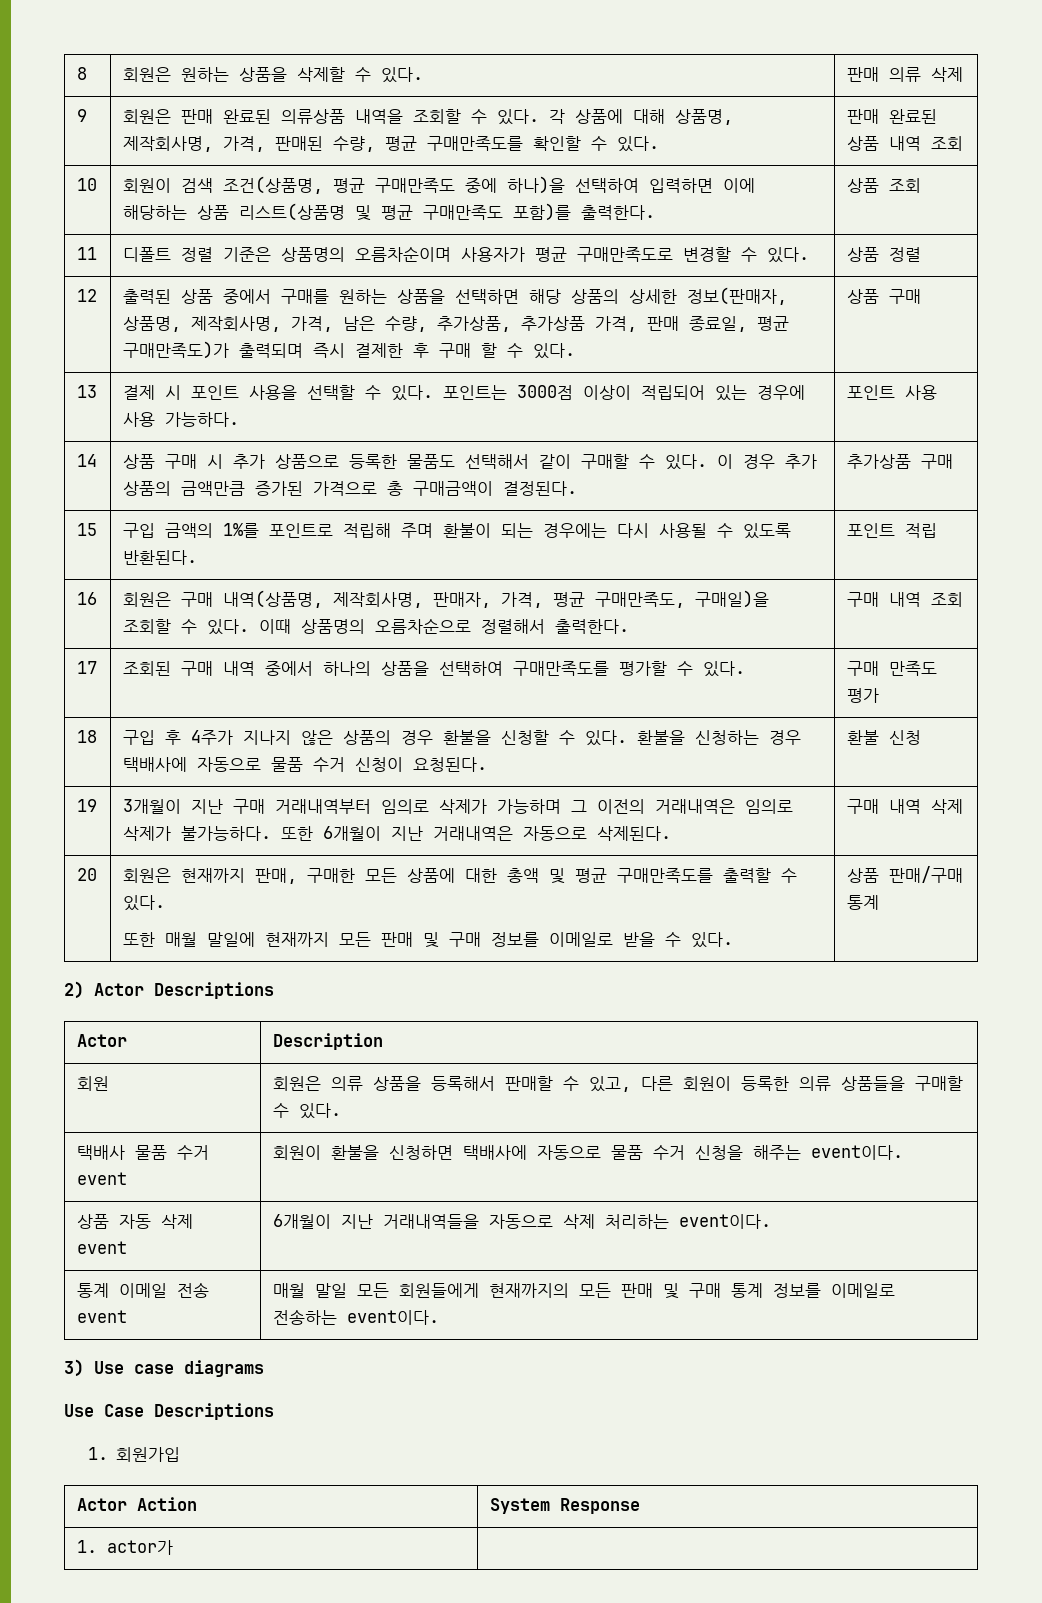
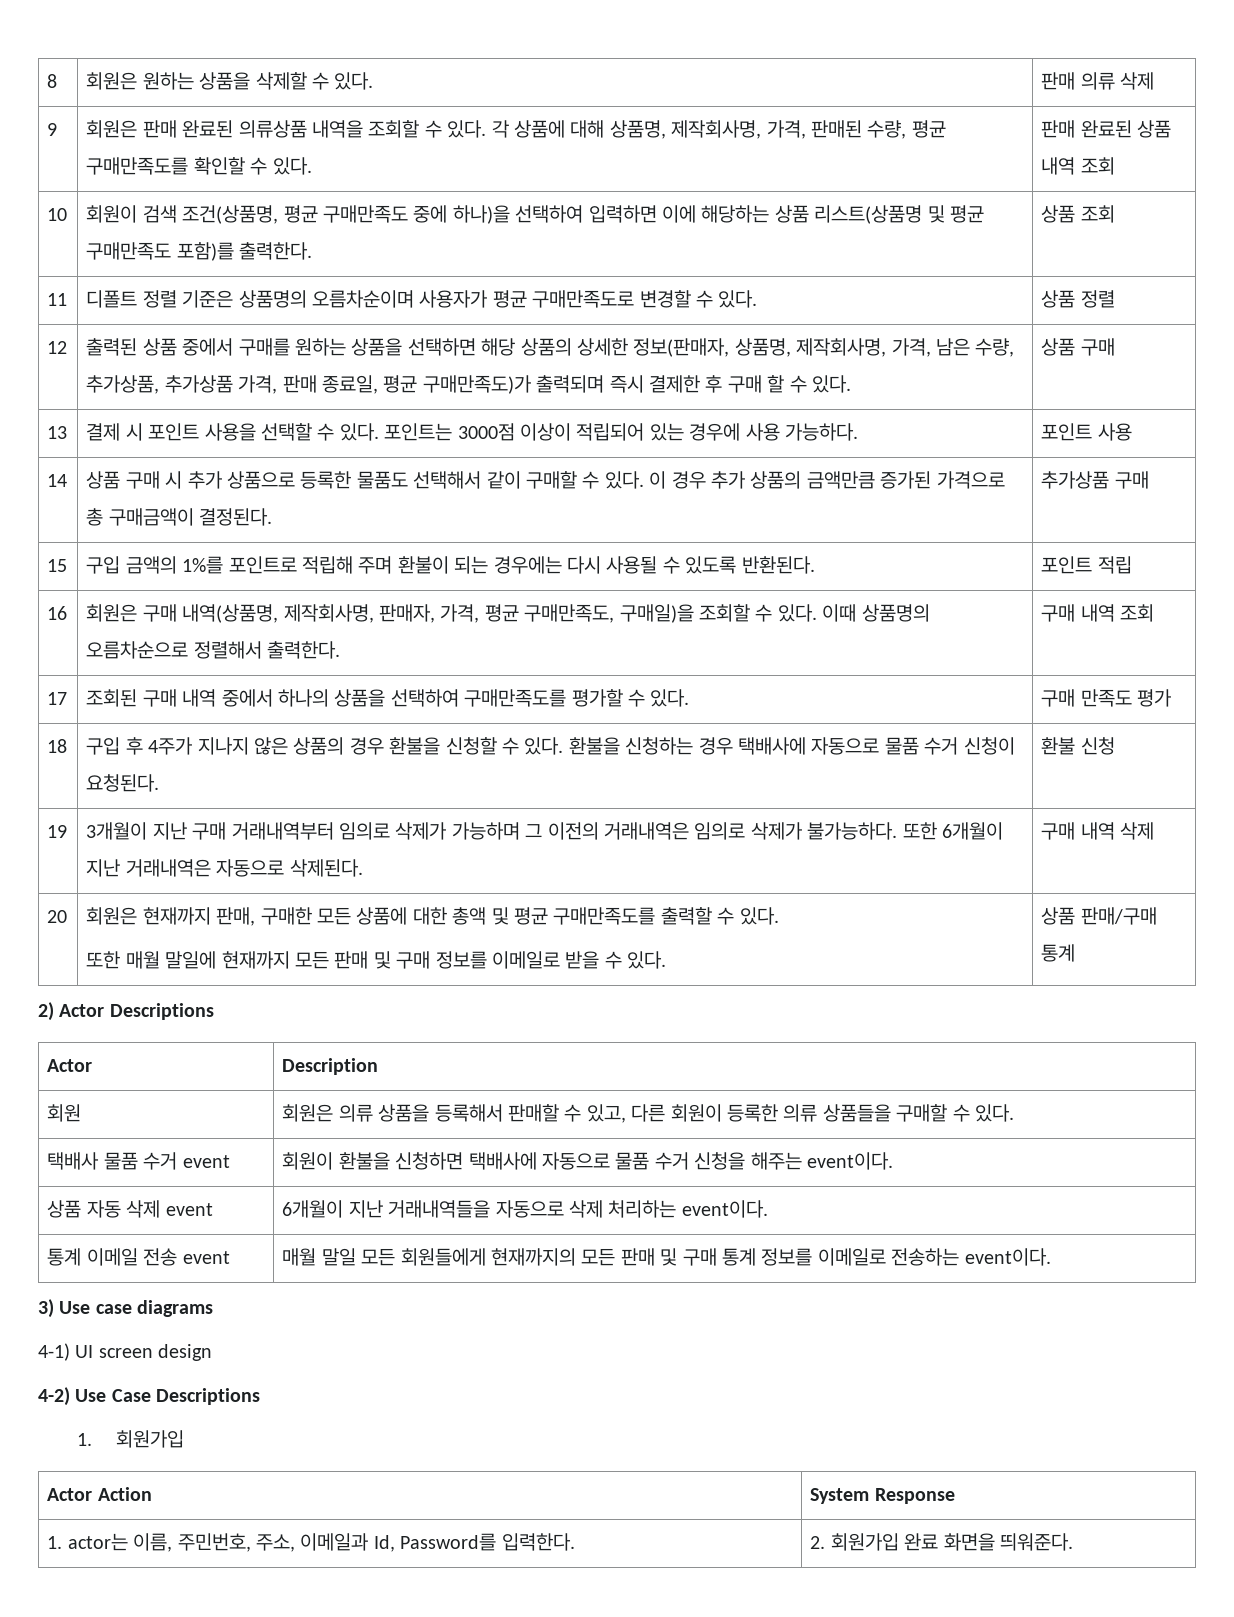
- Use Case Descriptions
+ 4-1) UI screen design
+ 4-2) Use Case Descriptions
- 1. actor가 |
+ 1. actor는 이름, 주민번호, 주소, 이메일과 Id, Password를 입력한다. | 2. 회원가입 완료 화면을 띄워준다.

